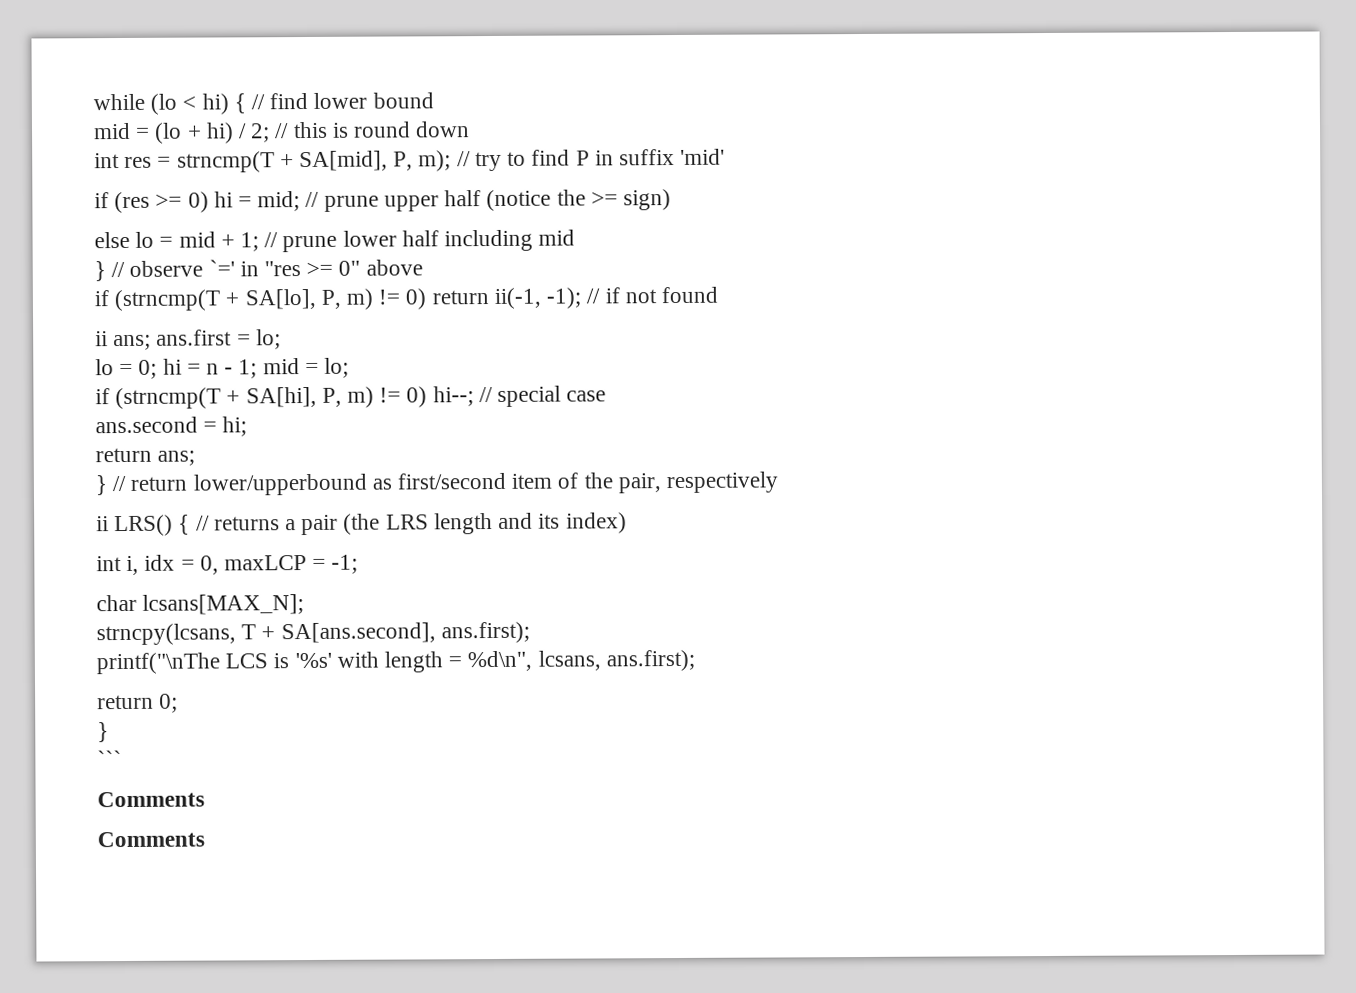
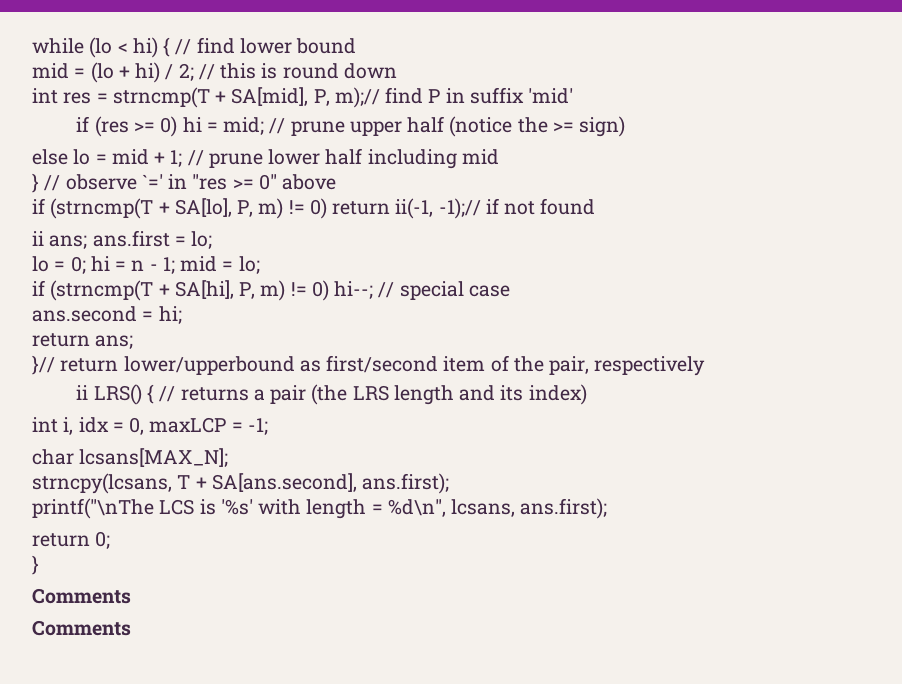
- int res = strncmp(T + SA[mid], P, m); // try to find P in suffix 'mid'
+ int res = strncmp(T + SA[mid], P, m);// find P in suffix 'mid'
- if (strncmp(T + SA[lo], P, m) != 0) return ii(-1, -1); // if not found
+ if (strncmp(T + SA[lo], P, m) != 0) return ii(-1, -1);// if not found
- } // return lower/upperbound as first/second item of the pair, respectively
+ }// return lower/upperbound as first/second item of the pair, respectively
- ```

